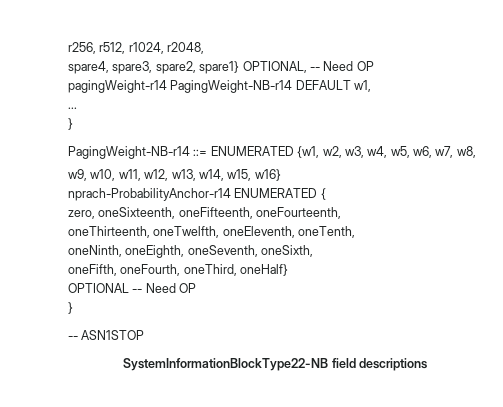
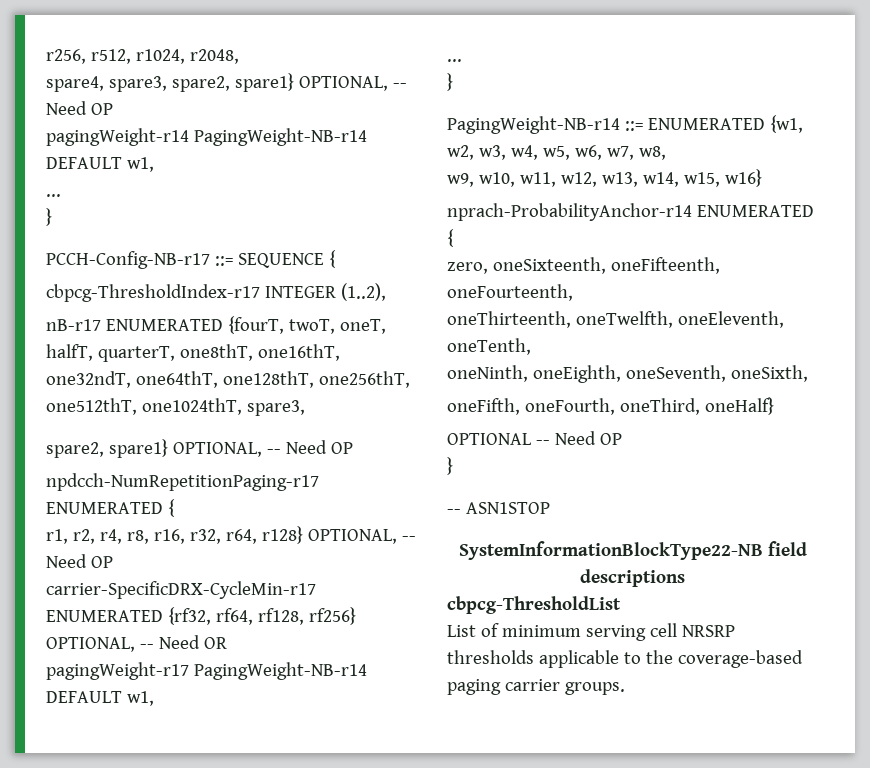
+ PCCH-Config-NB-r17 ::= SEQUENCE {
+ cbpcg-ThresholdIndex-r17 INTEGER (1..2),
+ nB-r17 ENUMERATED {fourT, twoT, oneT, halfT, quarterT, one8thT, one16thT, one32ndT, one64thT, one128thT, one256thT, one512thT, one1024thT, spare3,
+ spare2, spare1} OPTIONAL, -- Need OP
+ npdcch-NumRepetitionPaging-r17 ENUMERATED {
+ r1, r2, r4, r8, r16, r32, r64, r128} OPTIONAL, -- Need OP
+ carrier-SpecificDRX-CycleMin-r17 ENUMERATED {rf32, rf64, rf128, rf256} OPTIONAL, -- Need OR
+ pagingWeight-r17 PagingWeight-NB-r14 DEFAULT w1,
+ ...
+ }
+ cbpcg-ThresholdList
+ List of minimum serving cell NRSRP thresholds applicable to the coverage-based paging carrier groups.

